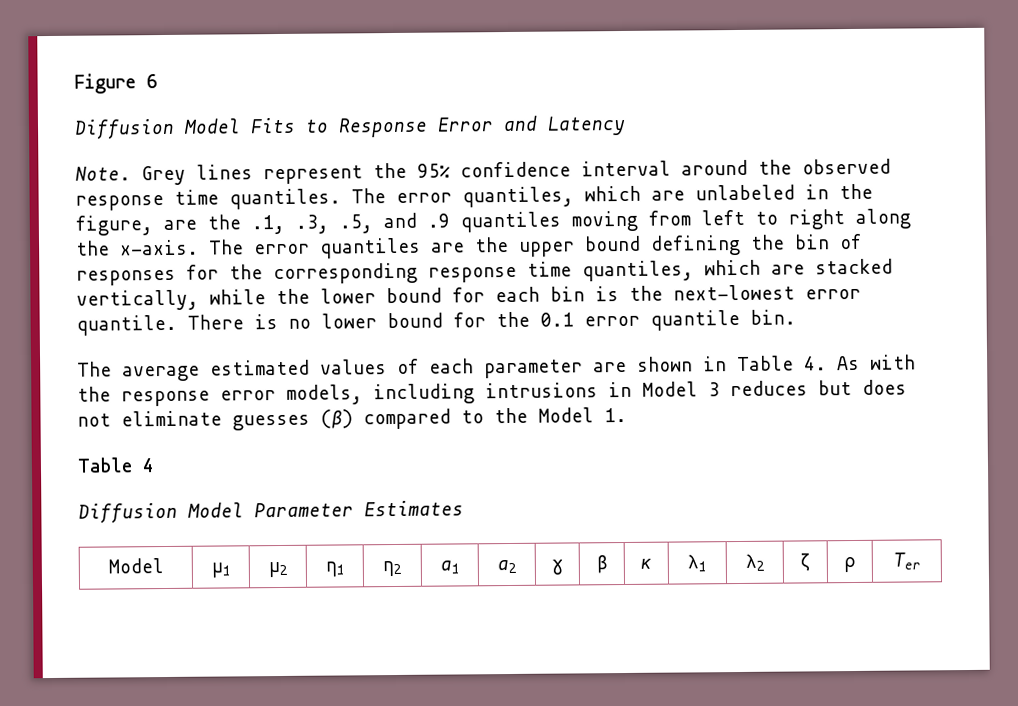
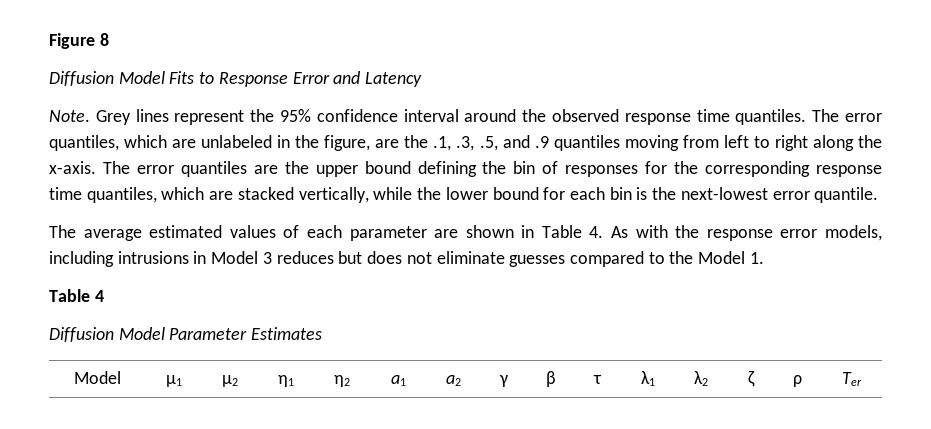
- Figure 6
+ Figure 8
- There is no lower bound for the 0.1 error quantile bin.
- The average estimated values of each parameter are shown in Table 4. As with the response error models, including intrusions in Model 3 reduces but does not eliminate guesses (β) compared to the Model 1.
+ The average estimated values of each parameter are shown in Table 4. As with the response error models, including intrusions in Model 3 reduces but does not eliminate guesses compared to the Model 1.
- Model | μ1 | μ2 | η1 | η2 | a1 | a2 | γ | β | κ | λ1 | λ2 | ζ | ρ | Ter
+ Model | μ1 | μ2 | η1 | η2 | a1 | a2 | γ | β | τ | λ1 | λ2 | ζ | ρ | Ter

